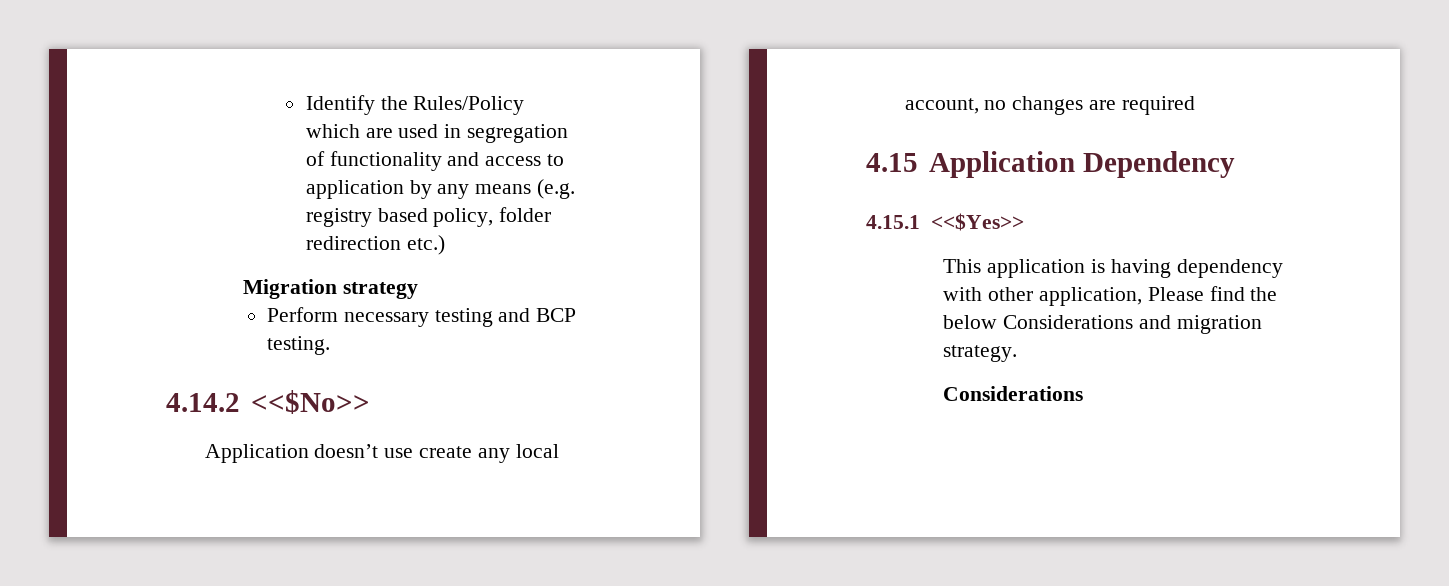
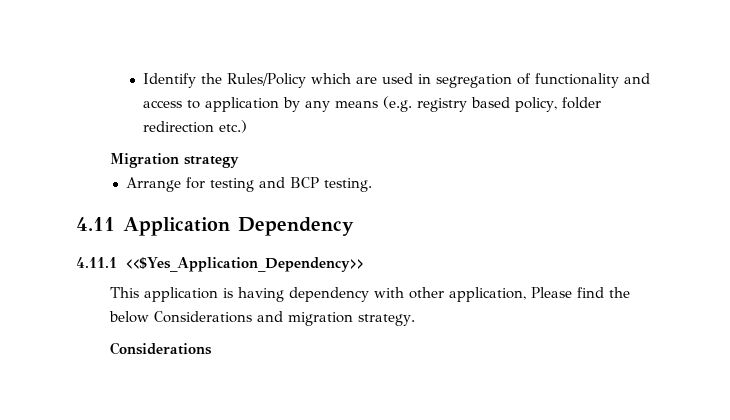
- Perform necessary testing and BCP testing.
+ Arrange for testing and BCP testing.
- 4.14.2 <<$No>>
- Application doesn’t use create any local account, no changes are required
- 4.15 Application Dependency
+ 4.11 Application Dependency
- 4.15.1 <<$Yes>>
+ 4.11.1 <<$Yes_Application_Dependency>>

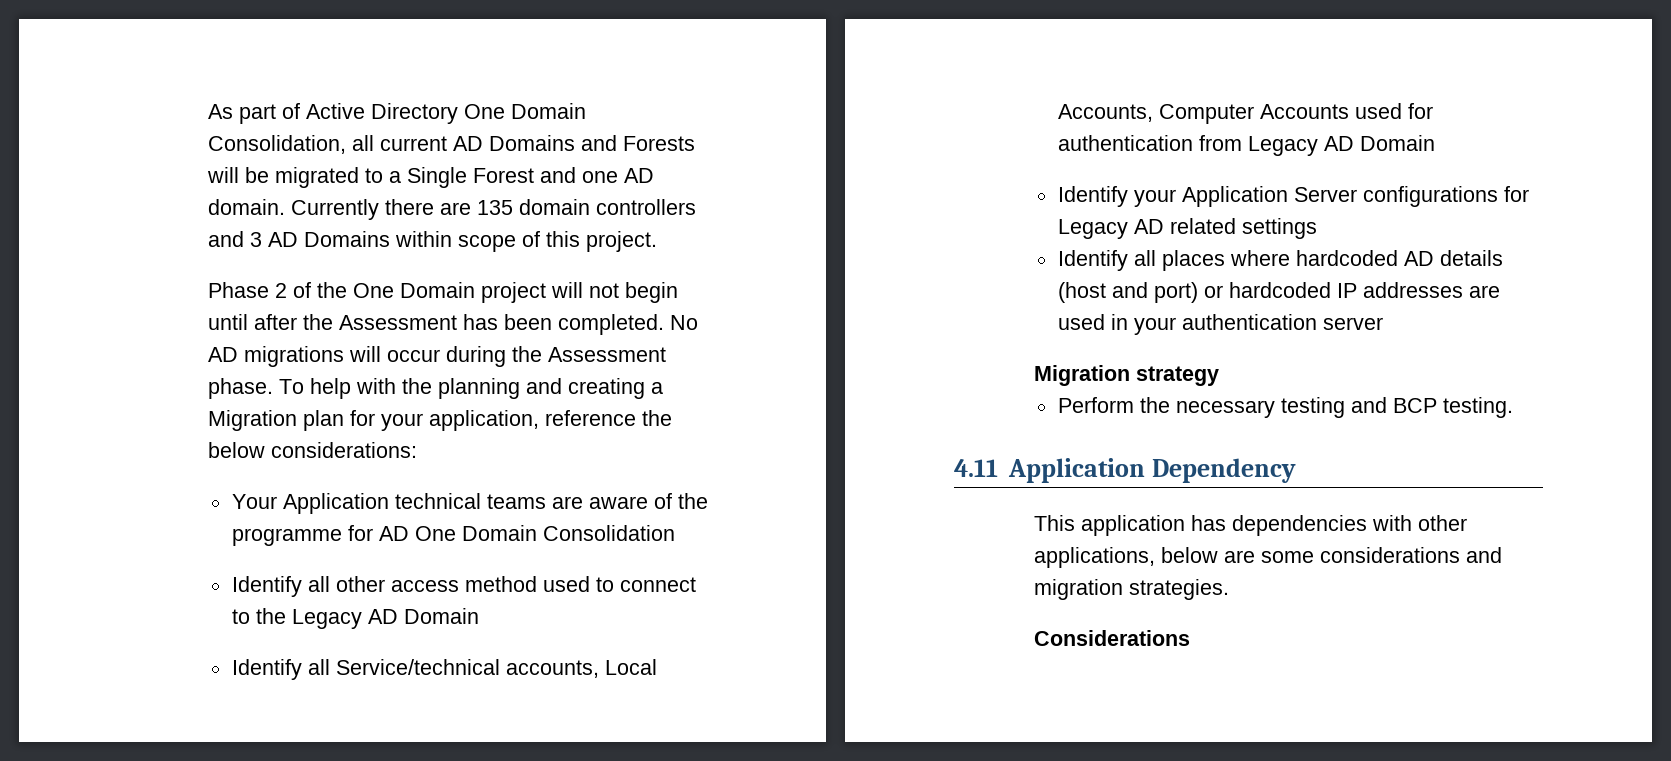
- Identify the Rules/Policy which are used in segregation of functionality and access to application by any means (e.g. registry based policy, folder redirection etc.)
+ As part of Active Directory One Domain Consolidation, all current AD Domains and Forests will be migrated to a Single Forest and one AD domain. Currently there are 135 domain controllers and 3 AD Domains within scope of this project.
+ Phase 2 of the One Domain project will not begin until after the Assessment has been completed. No AD migrations will occur during the Assessment phase. To help with the planning and creating a Migration plan for your application, reference the below considerations:
+ Your Application technical teams are aware of the programme for AD One Domain Consolidation
+ Identify all other access method used to connect to the Legacy AD Domain
+ Identify all Service/technical accounts, Local Accounts, Computer Accounts used for authentication from Legacy AD Domain
+ Identify your Application Server configurations for Legacy AD related settings
+ Identify all places where hardcoded AD details (host and port) or hardcoded IP addresses are used in your authentication server
- Arrange for testing and BCP testing.
+ Perform the necessary testing and BCP testing.
- 4.11.1 <<$Yes_Application_Dependency>>
- This application is having dependency with other application, Please find the below Considerations and migration strategy.
+ This application has dependencies with other applications, below are some considerations and migration strategies.

